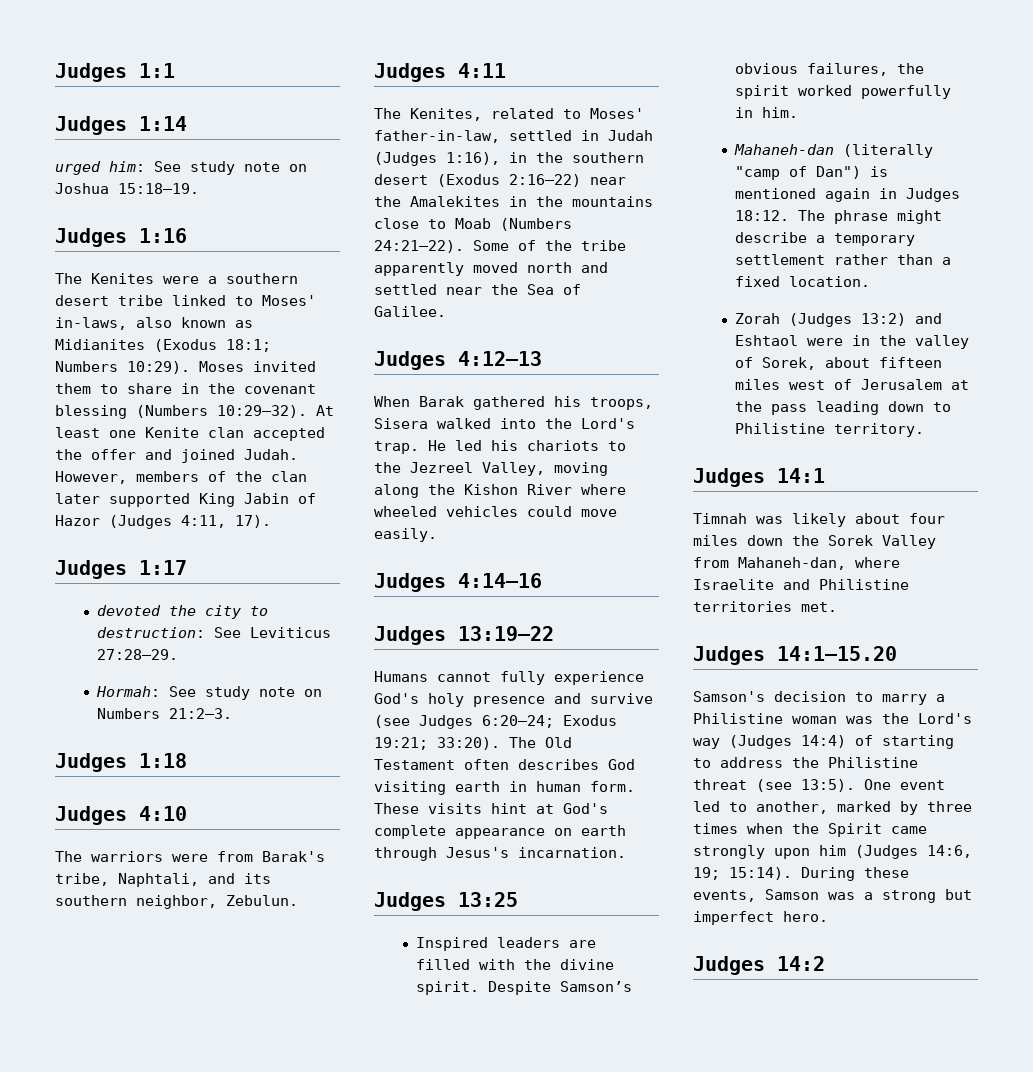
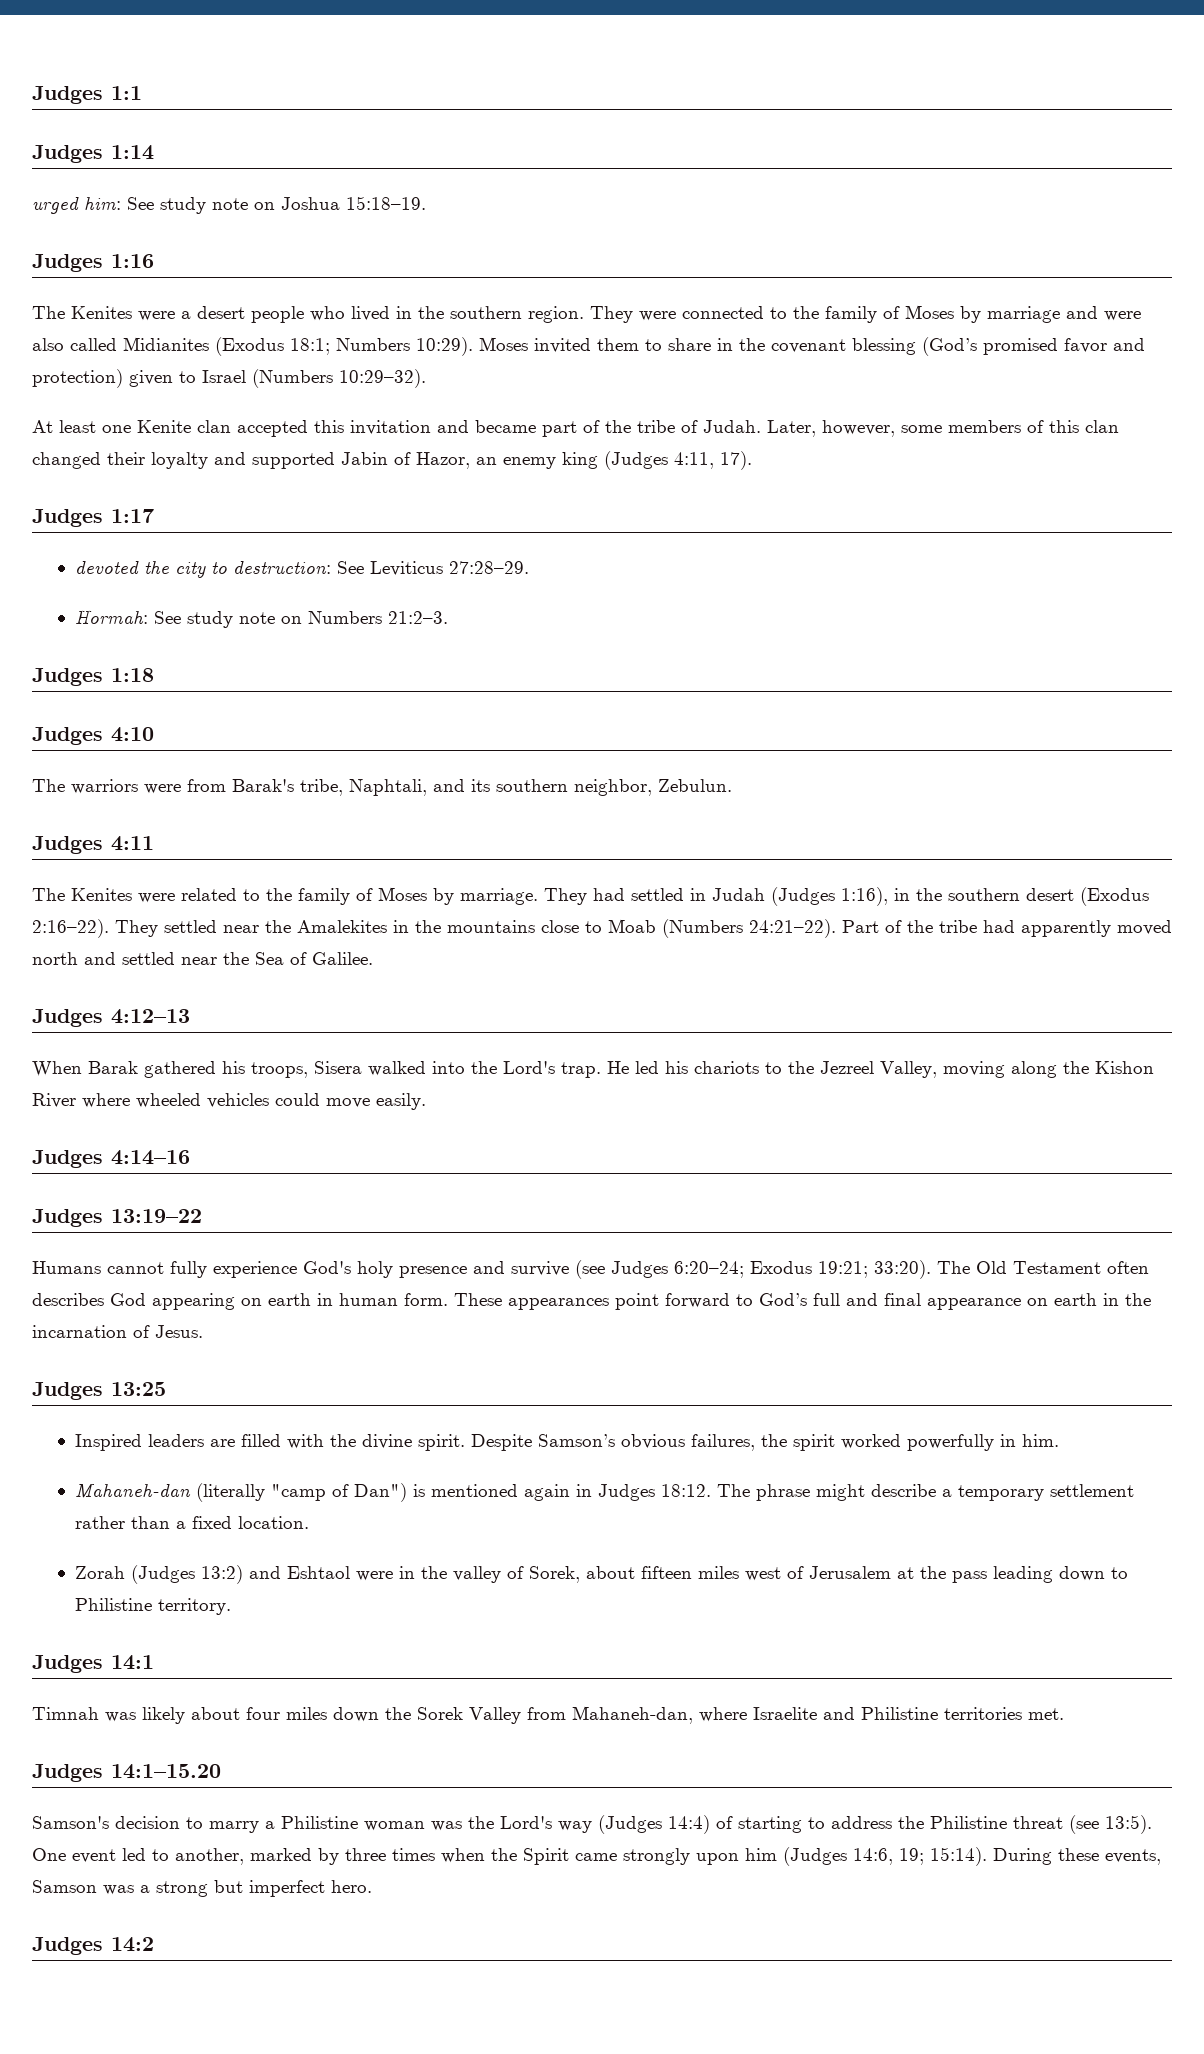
- The Kenites were a southern desert tribe linked to Moses' in-laws, also known as Midianites (Exodus 18:1; Numbers 10:29).
+ The Kenites were a desert people who lived in the southern region. They were connected to the family of Moses by marriage and were also called Midianites (Exodus 18:1; Numbers 10:29).
- Moses invited them to share in the covenant blessing (Numbers 10:29–32). At least one Kenite clan accepted the offer and joined Judah. However, members of the clan later supported King Jabin of Hazor (Judges 4:11, 17).
+ Moses invited them to share in the covenant blessing (God’s promised favor and protection) given to Israel (Numbers 10:29–32).
+ At least one Kenite clan accepted this invitation and became part of the tribe of Judah. Later, however, some members of this clan changed their loyalty and supported Jabin of Hazor, an enemy king (Judges 4:11, 17).
- The Kenites, related to Moses' father-in-law, settled in Judah (Judges 1:16), in the southern desert (Exodus 2:16–22) near the Amalekites in the mountains close to Moab (Numbers 24:21–22).
+ The Kenites were related to the family of Moses by marriage. They had settled in Judah (Judges 1:16), in the southern desert (Exodus 2:16–22). They settled near the Amalekites in the mountains close to Moab (Numbers 24:21–22).
- Some of the tribe apparently moved north and settled near the Sea of Galilee.
+ Part of the tribe had apparently moved north and settled near the Sea of Galilee.
- The Old Testament often describes God visiting earth in human form.
+ The Old Testament often describes God appearing on earth in human form.
- These visits hint at God's complete appearance on earth through Jesus's incarnation.
+ These appearances point forward to God’s full and final appearance on earth in the incarnation of Jesus.

